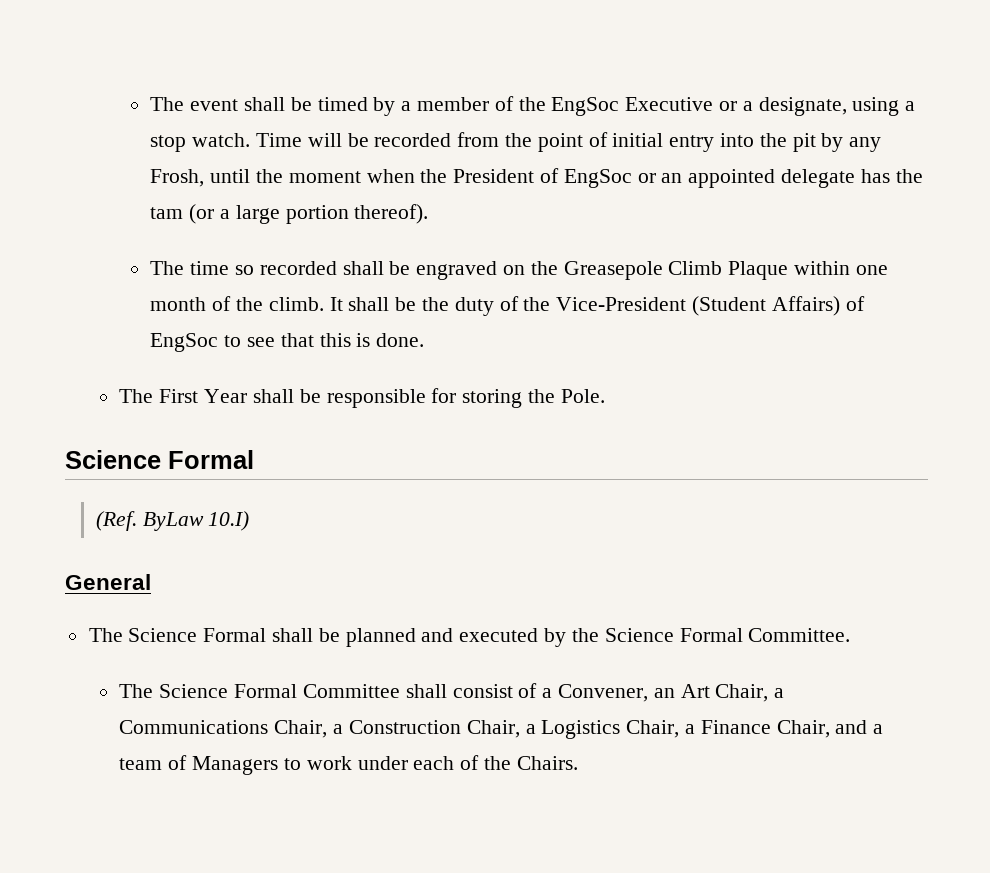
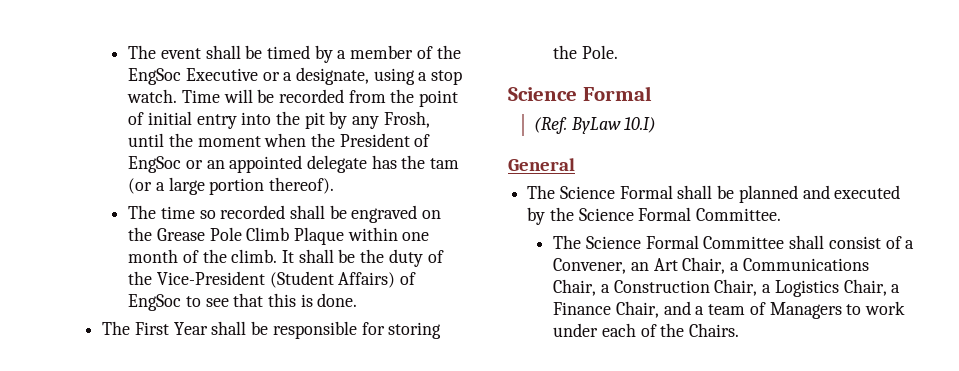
- The time so recorded shall be engraved on the Greasepole Climb Plaque within one month of the climb.
+ The time so recorded shall be engraved on the Grease Pole Climb Plaque within one month of the climb.

